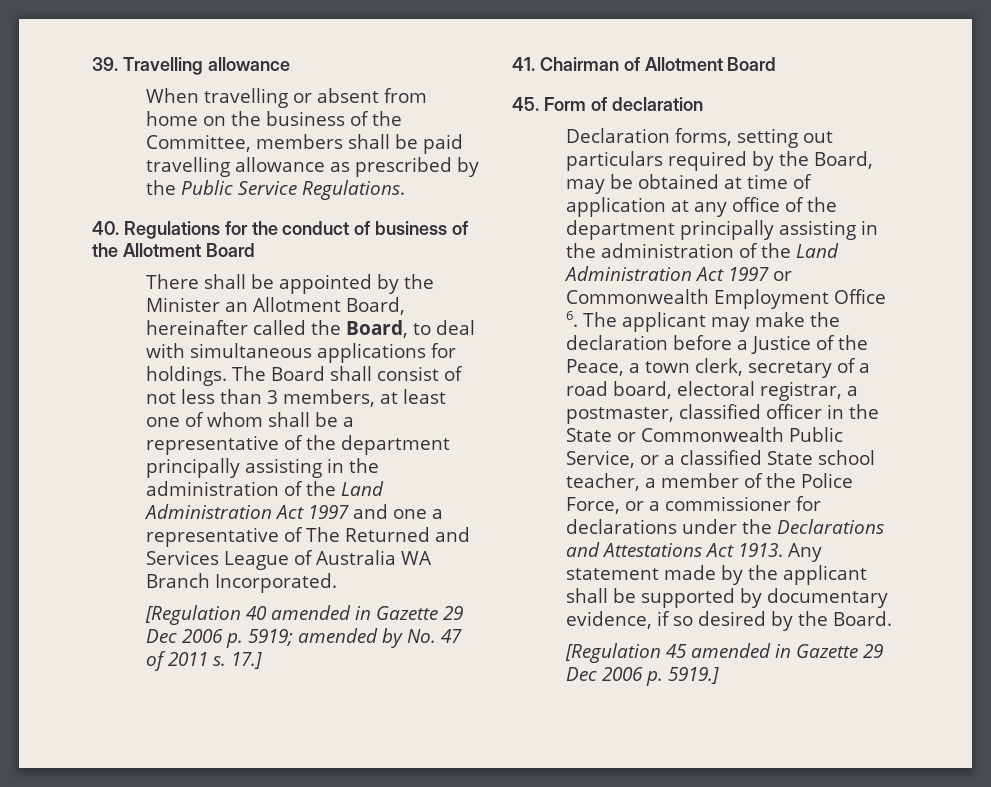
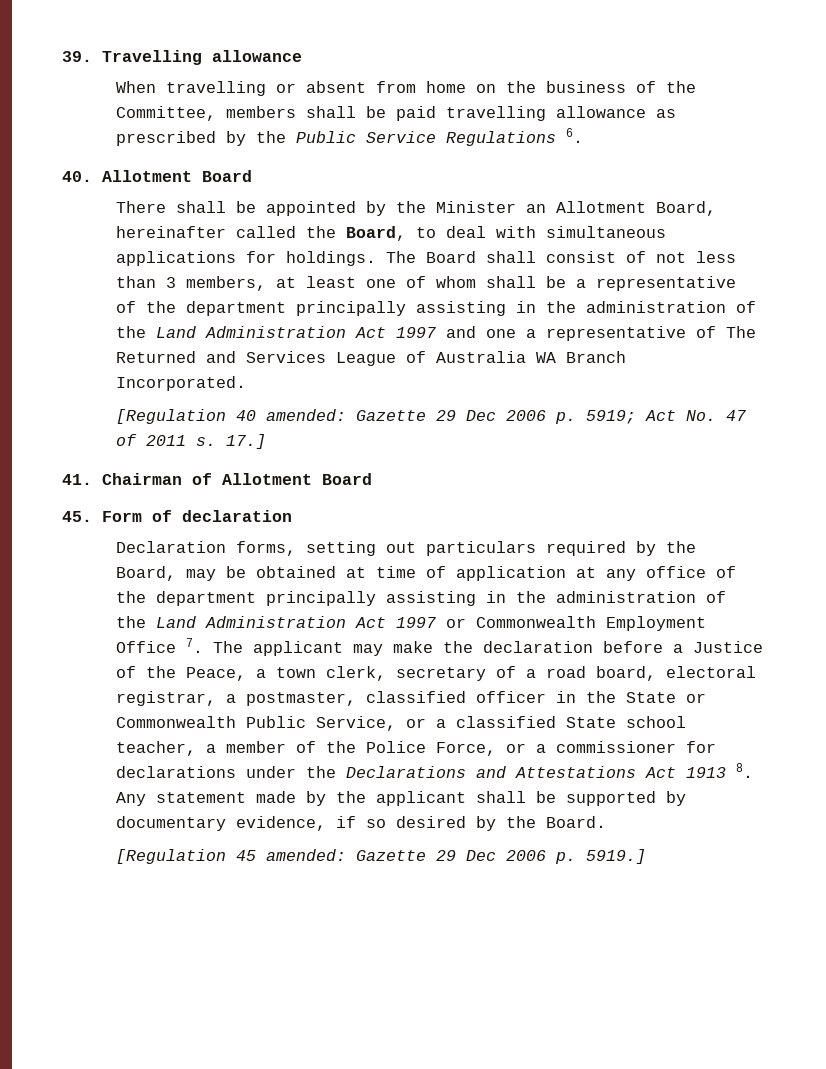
- When travelling or absent from home on the business of the Committee, members shall be paid travelling allowance as prescribed by the Public Service Regulations.
+ When travelling or absent from home on the business of the Committee, members shall be paid travelling allowance as prescribed by the Public Service Regulations 6.
- 40. Regulations for the conduct of business of the Allotment Board
+ 40. Allotment Board
- [Regulation 40 amended in Gazette 29 Dec 2006 p. 5919; amended by No. 47 of 2011 s.
+ [Regulation 40 amended: Gazette 29 Dec 2006 p. 5919; Act No. 47 of 2011 s.
- Declaration forms, setting out particulars required by the Board, may be obtained at time of application at any office of the department principally assisting in the administration of the Land Administration Act 1997 or Commonwealth Employment Office 6. The applicant may make the declaration before a Justice of the Peace, a town clerk, secretary of a road board, electoral registrar, a postmaster, classified officer in the State or Commonwealth Public Service, or a classified State school teacher, a member of the Police Force, or a commissioner for declarations under the Declarations and Attestations Act 1913. Any statement made by the applicant shall be supported by documentary evidence, if so desired by the Board.
+ Declaration forms, setting out particulars required by the Board, may be obtained at time of application at any office of the department principally assisting in the administration of the Land Administration Act 1997 or Commonwealth Employment Office 7. The applicant may make the declaration before a Justice of the Peace, a town clerk, secretary of a road board, electoral registrar, a postmaster, classified officer in the State or Commonwealth Public Service, or a classified State school teacher, a member of the Police Force, or a commissioner for declarations under the Declarations and Attestations Act 1913 8. Any statement made by the applicant shall be supported by documentary evidence, if so desired by the Board.
- [Regulation 45 amended in Gazette 29 Dec 2006 p. 5919.]
+ [Regulation 45 amended: Gazette 29 Dec 2006 p. 5919.]

